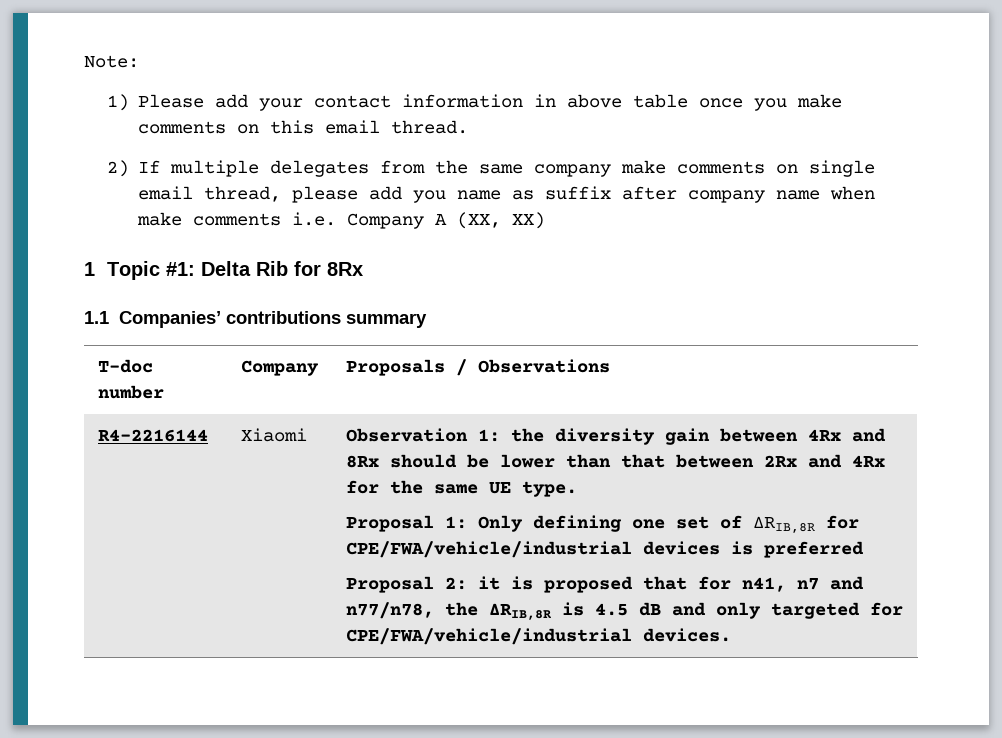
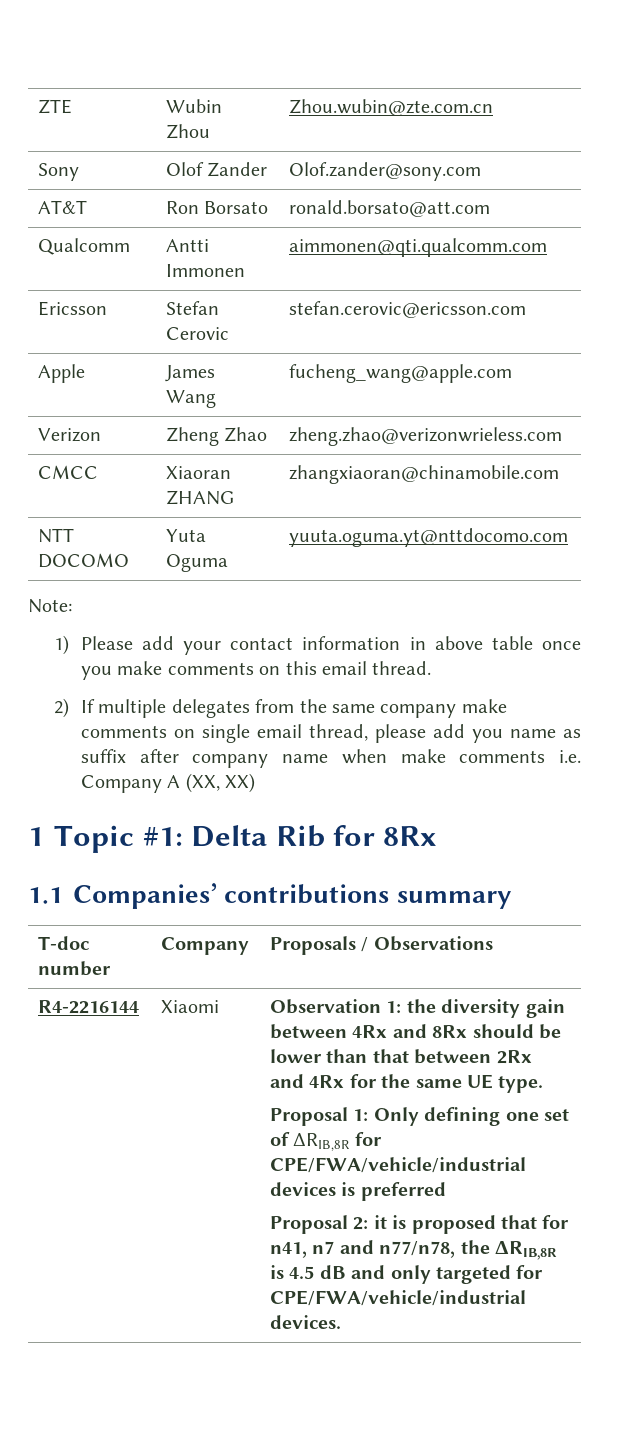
+ ZTE | Wubin Zhou | Zhou.wubin@zte.com.cn
+ Sony | Olof Zander | Olof.zander@sony.com
+ AT&T | Ron Borsato | ronald.borsato@att.com
+ Qualcomm | Antti Immonen | aimmonen@qti.qualcomm.com
+ Ericsson | Stefan Cerovic | stefan.cerovic@ericsson.com
+ Apple | James Wang | fucheng_wang@apple.com
+ Verizon | Zheng Zhao | zheng.zhao@verizonwrieless.com
+ CMCC | Xiaoran ZHANG | zhangxiaoran@chinamobile.com
+ NTT DOCOMO | Yuta Oguma | yuuta.oguma.yt@nttdocomo.com

